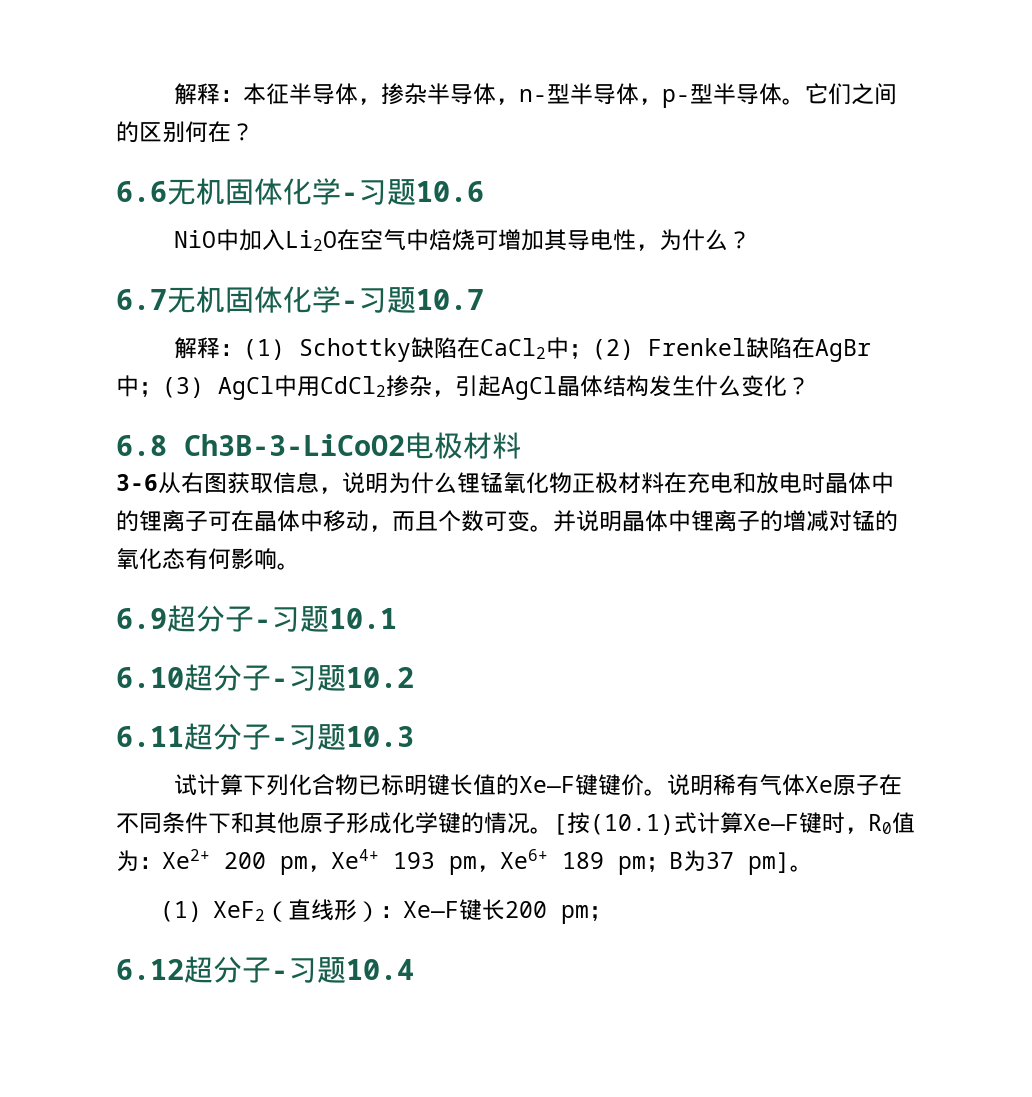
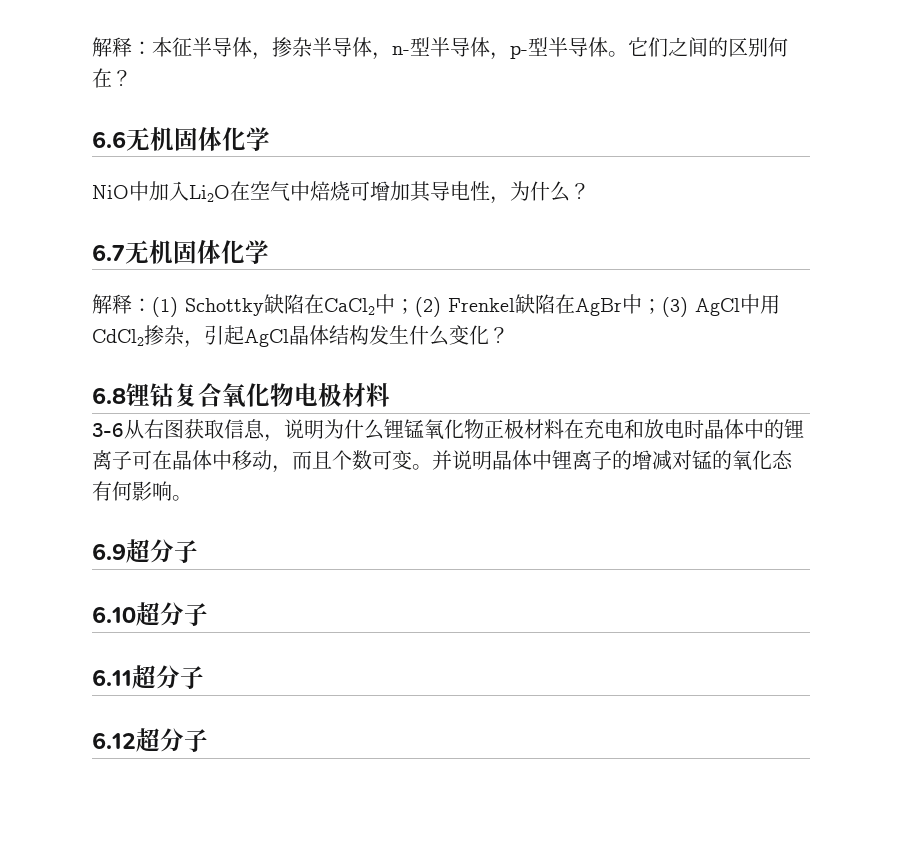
- 6.6无机固体化学-习题10.6
+ 6.6无机固体化学
- 6.7无机固体化学-习题10.7
+ 6.7无机固体化学
- 6.8 Ch3B-3-LiCoO2电极材料
+ 6.8锂钴复合氧化物电极材料
- 6.9超分子-习题10.1
+ 6.9超分子
- 6.10超分子-习题10.2
+ 6.10超分子
- 6.11超分子-习题10.3
- 试计算下列化合物已标明键长值的Xe—F键键价。说明稀有气体Xe原子在不同条件下和其他原子形成化学键的情况。[按(10.1)式计算Xe—F键时，R0值为：Xe2+ 200 pm，Xe4+ 193 pm，Xe6+ 189 pm；B为37 pm]。
- (1) XeF2（直线形）：Xe—F键长200 pm；
+ 6.11超分子
- 6.12超分子-习题10.4
+ 6.12超分子

